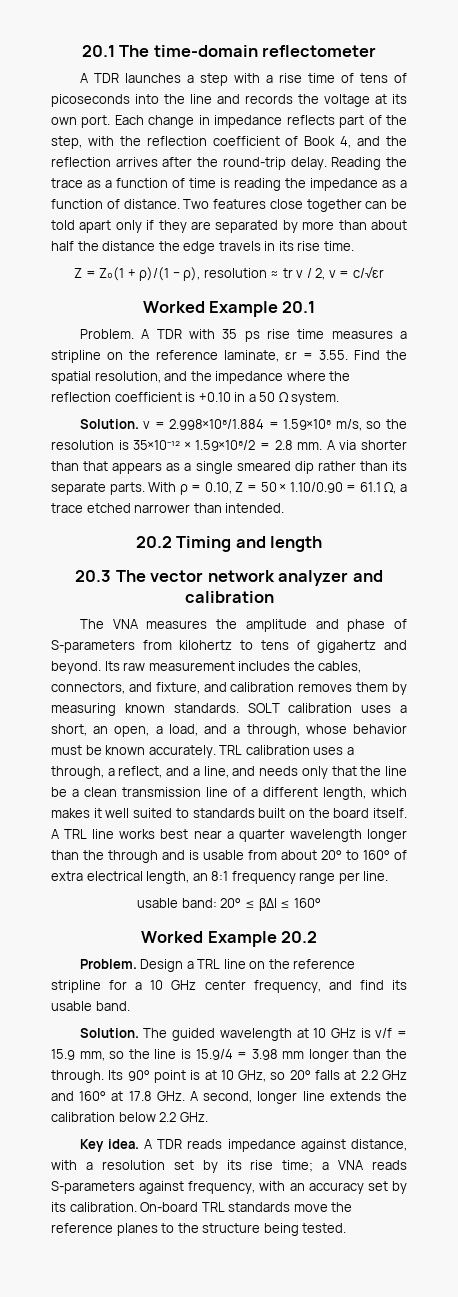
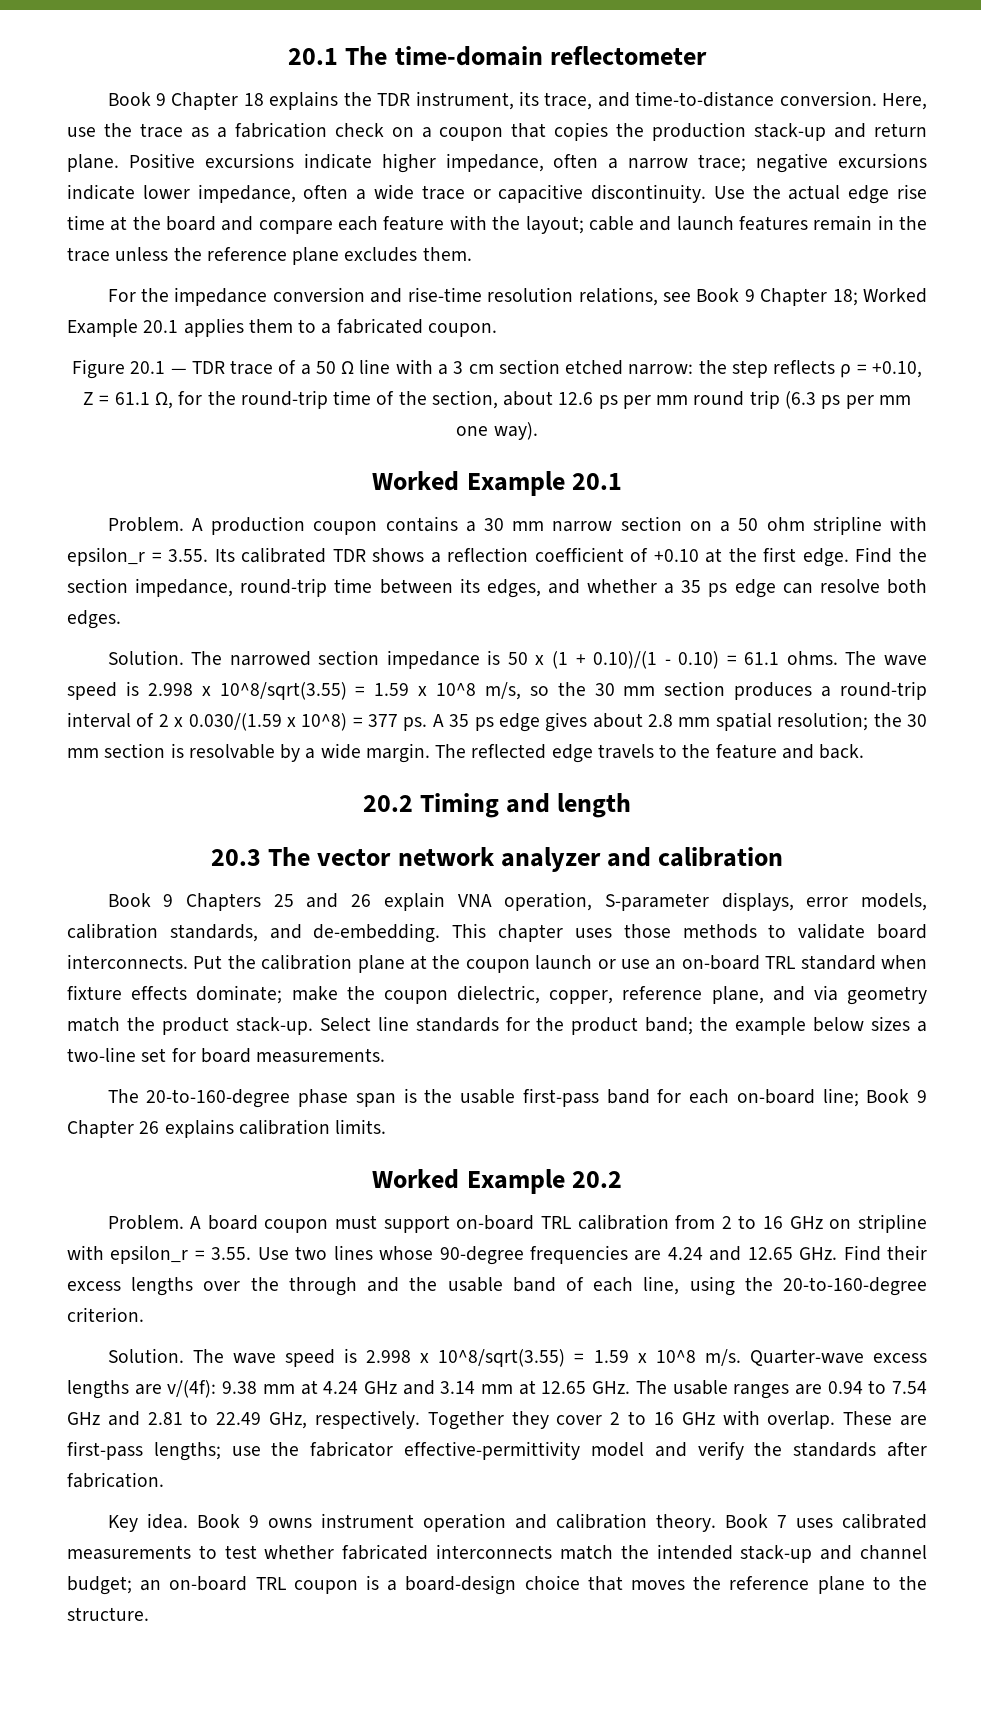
- A TDR launches a step with a rise time of tens of picoseconds into the line and records the voltage at its own port. Each change in impedance reflects part of the step, with the reflection coefficient of Book 4, and the reflection arrives after the round-trip delay. Reading the trace as a function of time is reading the impedance as a function of distance. Two features close together can be told apart only if they are separated by more than about half the distance the edge travels in its rise time.
- Z = Z₀(1 + ρ)/(1 − ρ), resolution ≈ tr v / 2, v = c/√εr
+ Book 9 Chapter 18 explains the TDR instrument, its trace, and time-to-distance conversion. Here, use the trace as a fabrication check on a coupon that copies the production stack-up and return plane. Positive excursions indicate higher impedance, often a narrow trace; negative excursions indicate lower impedance, often a wide trace or capacitive discontinuity. Use the actual edge rise time at the board and compare each feature with the layout; cable and launch features remain in the trace unless the reference plane excludes them.
+ For the impedance conversion and rise-time resolution relations, see Book 9 Chapter 18; Worked Example 20.1 applies them to a fabricated coupon.
+ Figure 20.1 — TDR trace of a 50 Ω line with a 3 cm section etched narrow: the step reflects ρ = +0.10, Z = 61.1 Ω, for the round-trip time of the section, about 12.6 ps per mm round trip (6.3 ps per mm one way).
- A TDR with 35 ps rise time measures a stripline on the reference laminate, εr = 3.55. Find the spatial resolution, and the impedance where the reflection coefficient is +0.10 in a 50 Ω system.
- Solution. v = 2.998×10⁸/1.884 = 1.59×10⁸ m/s, so the resolution is 35×10⁻¹² × 1.59×10⁸/2 = 2.8 mm. A via shorter than that appears as a single smeared dip rather than its separate parts. With ρ = 0.10, Z = 50 × 1.10/0.90 = 61.1 Ω, a trace etched narrower than intended.
+ A production coupon contains a 30 mm narrow section on a 50 ohm stripline with epsilon_r = 3.55. Its calibrated TDR shows a reflection coefficient of +0.10 at the first edge. Find the section impedance, round-trip time between its edges, and whether a 35 ps edge can resolve both edges.
+ Solution. The narrowed section impedance is 50 x (1 + 0.10)/(1 - 0.10) = 61.1 ohms. The wave speed is 2.998 x 10^8/sqrt(3.55) = 1.59 x 10^8 m/s, so the 30 mm section produces a round-trip interval of 2 x 0.030/(1.59 x 10^8) = 377 ps. A 35 ps edge gives about 2.8 mm spatial resolution; the 30 mm section is resolvable by a wide margin. The reflected edge travels to the feature and back.
- The VNA measures the amplitude and phase of S-parameters from kilohertz to tens of gigahertz and beyond. Its raw measurement includes the cables, connectors, and fixture, and calibration removes them by measuring known standards. SOLT calibration uses a short, an open, a load, and a through, whose behavior must be known accurately. TRL calibration uses a through, a reflect, and a line, and needs only that the line be a clean transmission line of a different length, which makes it well suited to standards built on the board itself. A TRL line works best near a quarter wavelength longer than the through and is usable from about 20° to 160° of extra electrical length, an 8:1 frequency range per line.
- usable band: 20° ≤ βΔl ≤ 160°
+ Book 9 Chapters 25 and 26 explain VNA operation, S-parameter displays, error models, calibration standards, and de-embedding. This chapter uses those methods to validate board interconnects. Put the calibration plane at the coupon launch or use an on-board TRL standard when fixture effects dominate; make the coupon dielectric, copper, reference plane, and via geometry match the product stack-up. Select line standards for the product band; the example below sizes a two-line set for board measurements.
+ The 20-to-160-degree phase span is the usable first-pass band for each on-board line; Book 9 Chapter 26 explains calibration limits.
  Worked Example 20.2
- Problem. Design a TRL line on the reference stripline for a 10 GHz center frequency, and find its usable band.
- Solution. The guided wavelength at 10 GHz is v/f = 15.9 mm, so the line is 15.9/4 = 3.98 mm longer than the through. Its 90° point is at 10 GHz, so 20° falls at 2.2 GHz and 160° at 17.8 GHz. A second, longer line extends the calibration below 2.2 GHz.
- Key idea. A TDR reads impedance against distance, with a resolution set by its rise time; a VNA reads S-parameters against frequency, with an accuracy set by its calibration. On-board TRL standards move the reference planes to the structure being tested.
+ Problem. A board coupon must support on-board TRL calibration from 2 to 16 GHz on stripline with epsilon_r = 3.55. Use two lines whose 90-degree frequencies are 4.24 and 12.65 GHz. Find their excess lengths over the through and the usable band of each line, using the 20-to-160-degree criterion.
+ Solution. The wave speed is 2.998 x 10^8/sqrt(3.55) = 1.59 x 10^8 m/s. Quarter-wave excess lengths are v/(4f): 9.38 mm at 4.24 GHz and 3.14 mm at 12.65 GHz. The usable ranges are 0.94 to 7.54 GHz and 2.81 to 22.49 GHz, respectively. Together they cover 2 to 16 GHz with overlap. These are first-pass lengths; use the fabricator effective-permittivity model and verify the standards after fabrication.
+ Key idea. Book 9 owns instrument operation and calibration theory. Book 7 uses calibrated measurements to test whether fabricated interconnects match the intended stack-up and channel budget; an on-board TRL coupon is a board-design choice that moves the reference plane to the structure.

